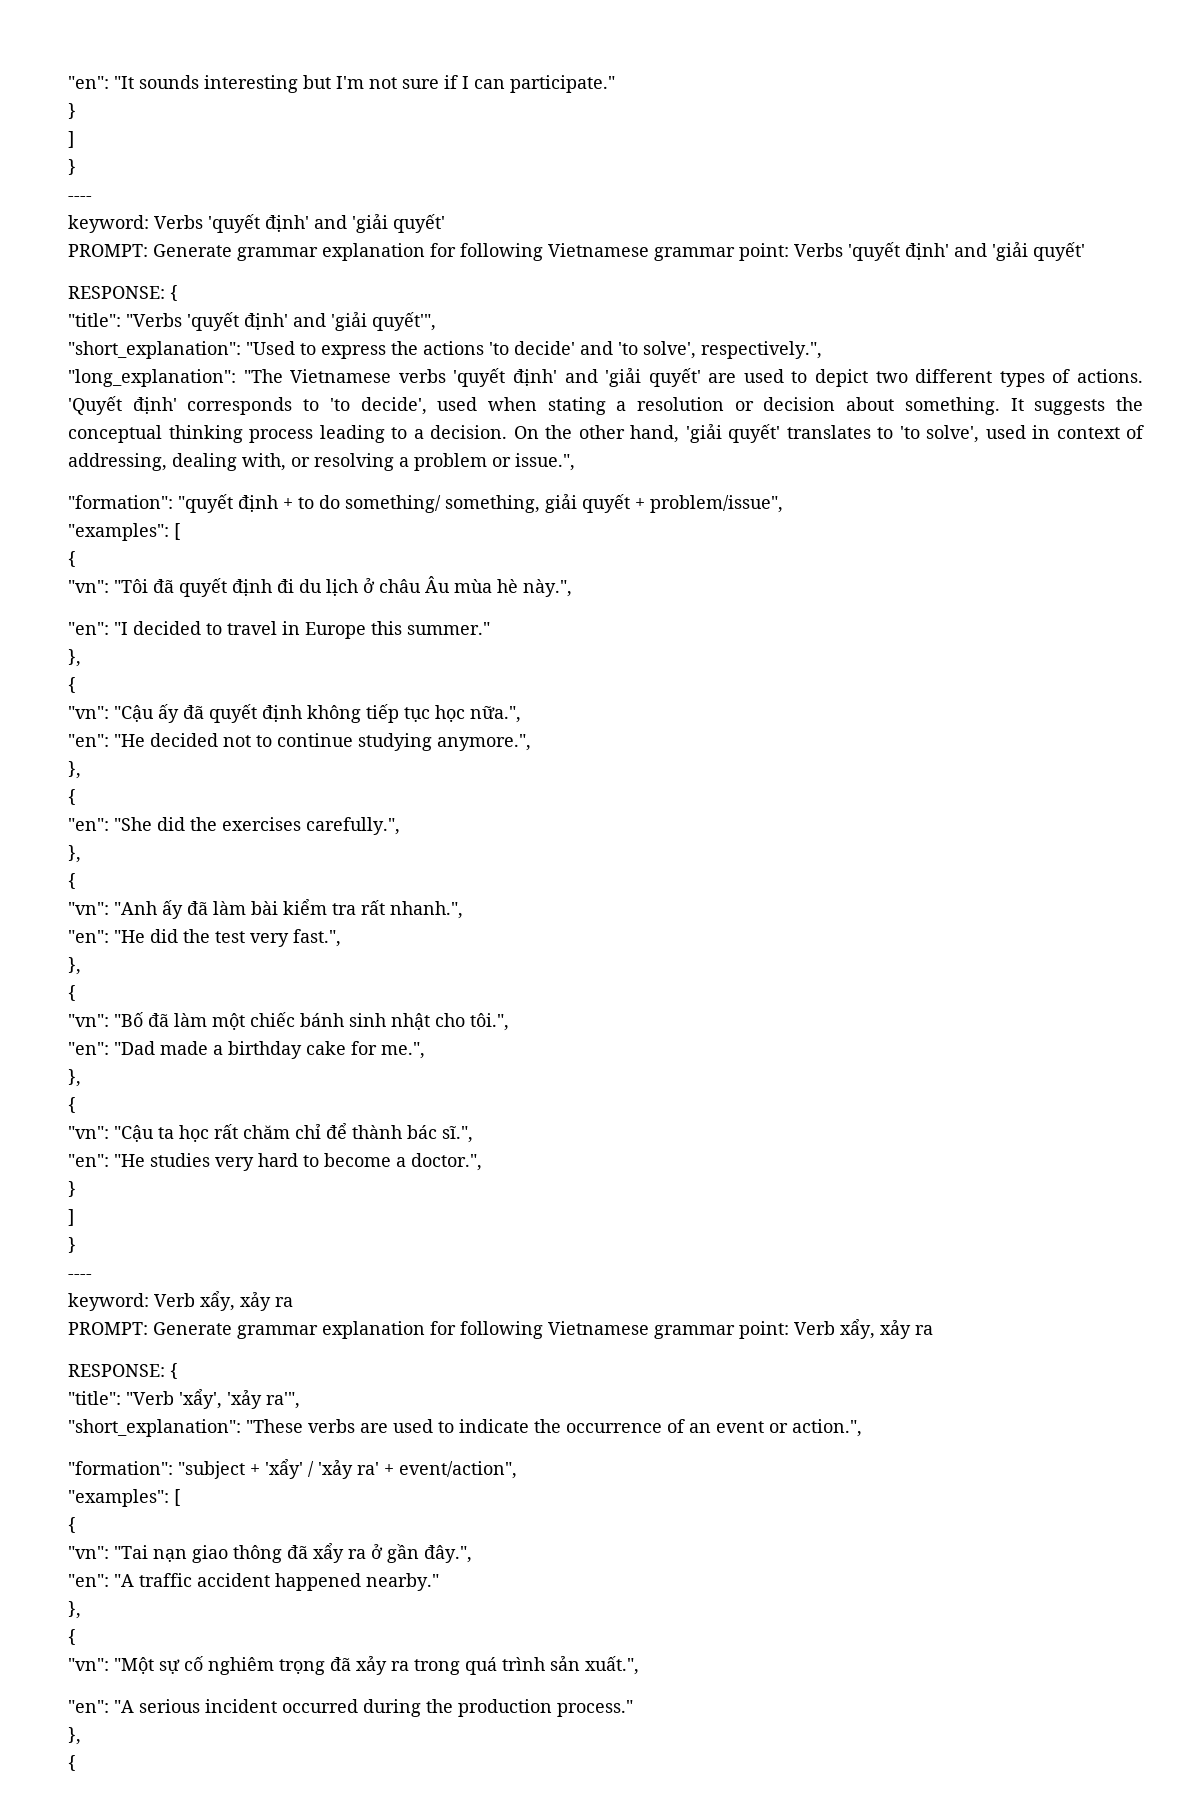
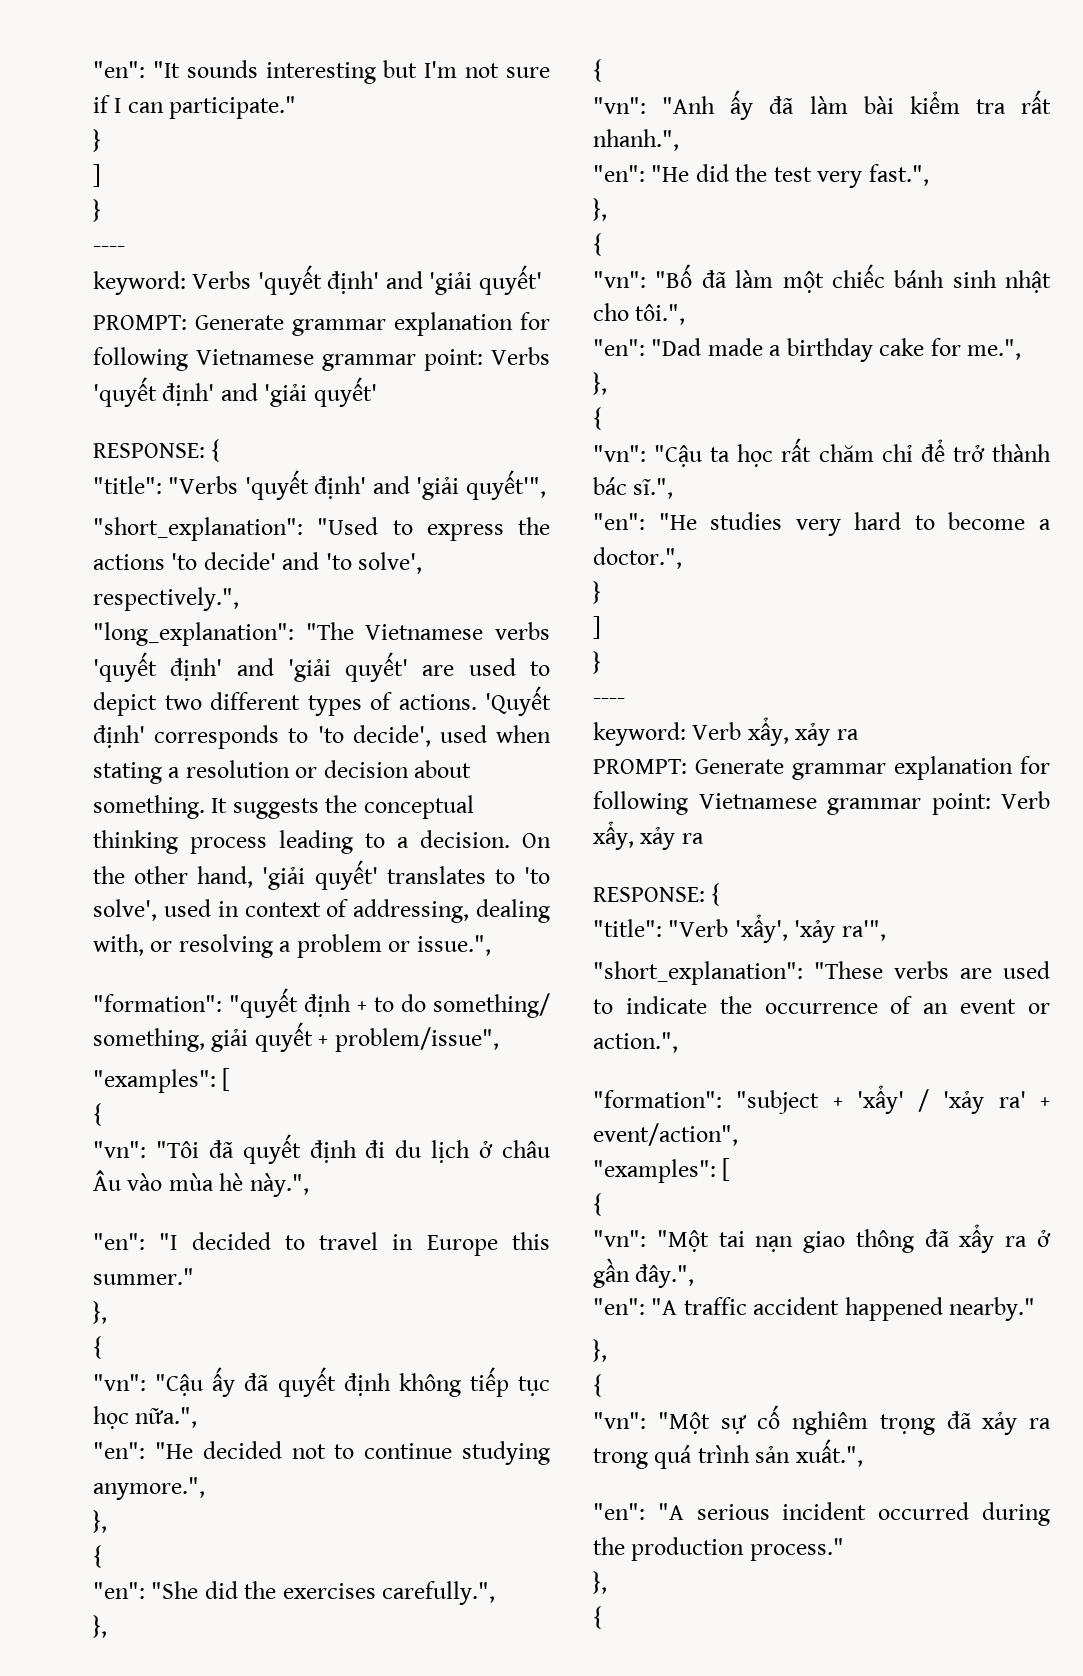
- "vn": "Tôi đã quyết định đi du lịch ở châu Âu mùa hè này.",
+ "vn": "Tôi đã quyết định đi du lịch ở châu Âu vào mùa hè này.",
- "vn": "Cậu ta học rất chăm chỉ để thành bác sĩ.",
+ "vn": "Cậu ta học rất chăm chỉ để trở thành bác sĩ.",
- "vn": "Tai nạn giao thông đã xẩy ra ở gần đây.",
+ "vn": "Một tai nạn giao thông đã xẩy ra ở gần đây.",

